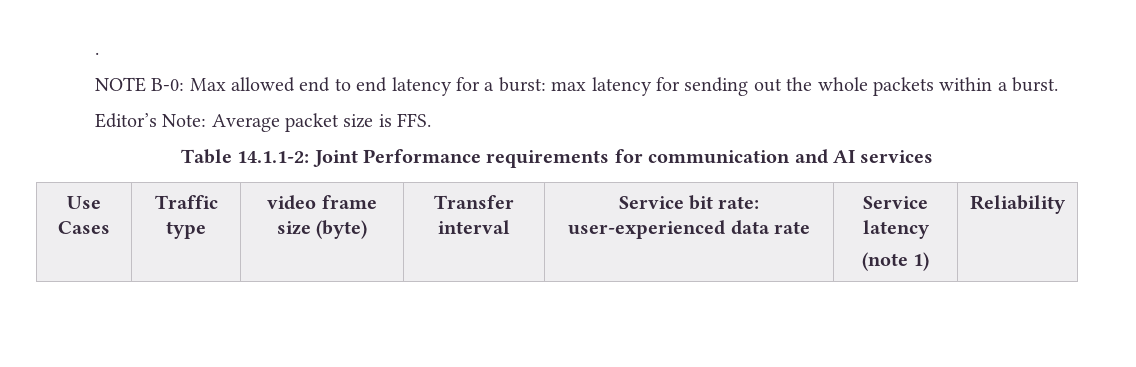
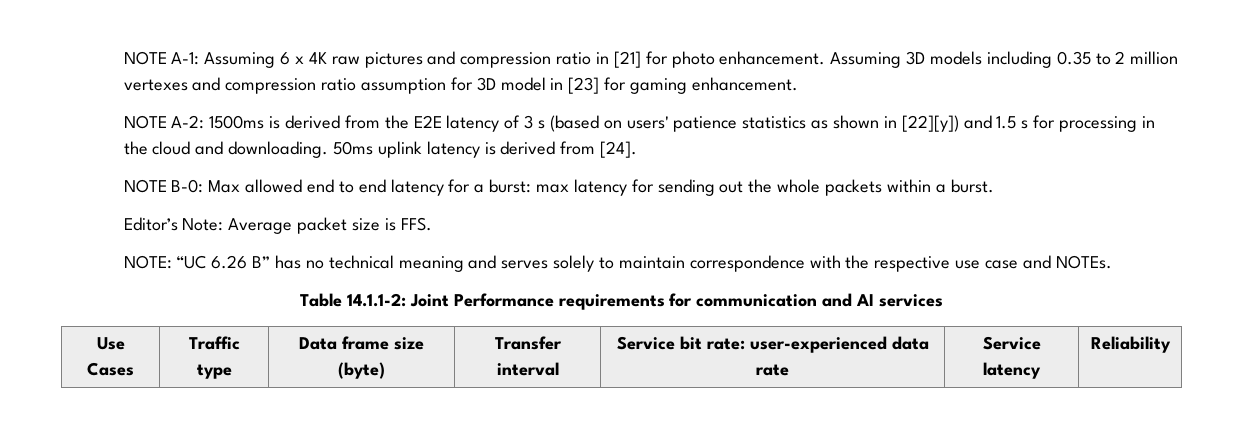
- .
+ NOTE A-1: Assuming 6 x 4K raw pictures and compression ratio in [21] for photo enhancement. Assuming 3D models including 0.35 to 2 million vertexes and compression ratio assumption for 3D model in [23] for gaming enhancement.
+ NOTE A-2: 1500ms is derived from the E2E latency of 3 s (based on users' patience statistics as shown in [22][y]) and 1.5 s for processing in the cloud and downloading. 50ms uplink latency is derived from [24].
+ NOTE: “UC 6.26 B” has no technical meaning and serves solely to maintain correspondence with the respective use case and NOTEs.
- Use Cases | Traffic type | video frame size (byte) | Transfer interval | Service bit rate: user-experienced data rate | Service latency
- (note 1) | Reliability
+ Use Cases | Traffic type | Data frame size (byte) | Transfer interval | Service bit rate: user-experienced data rate | Service latency | Reliability

